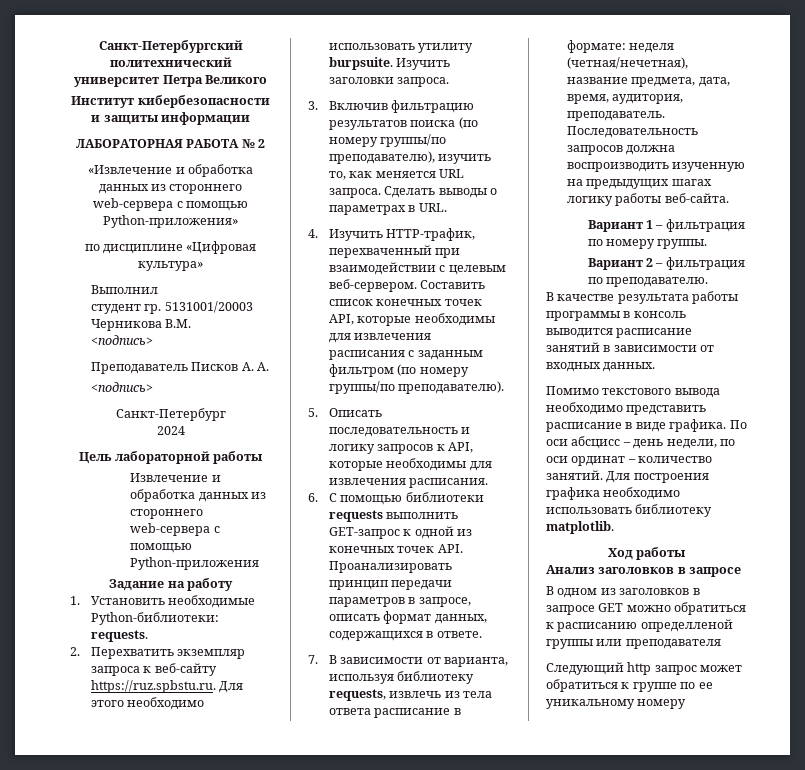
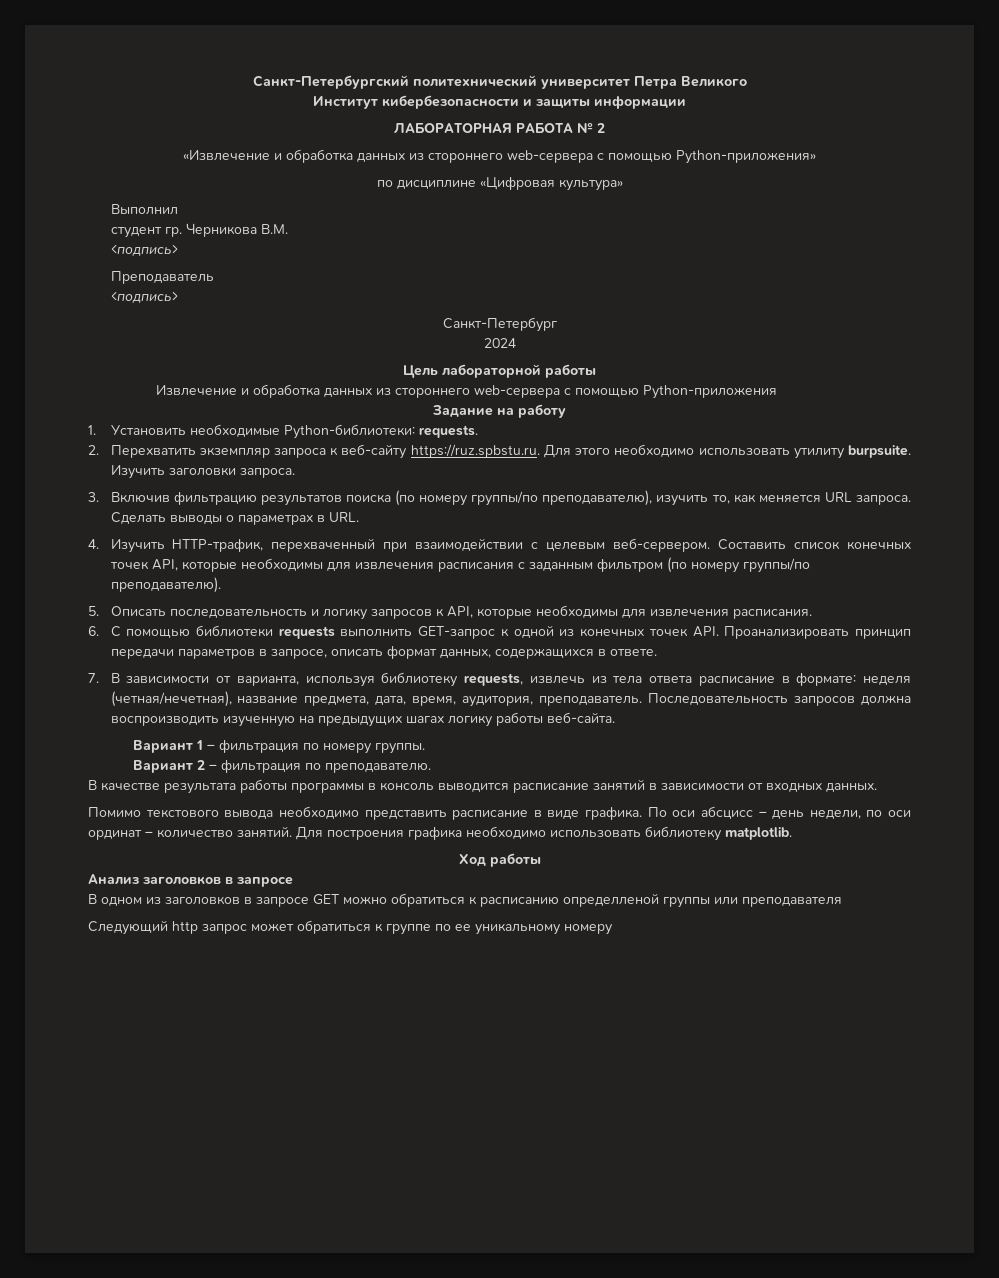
- 5131001/20003 Черникова В.М.
+ Черникова В.М.
- Преподаватель Писков А. А.
+ Преподаватель

